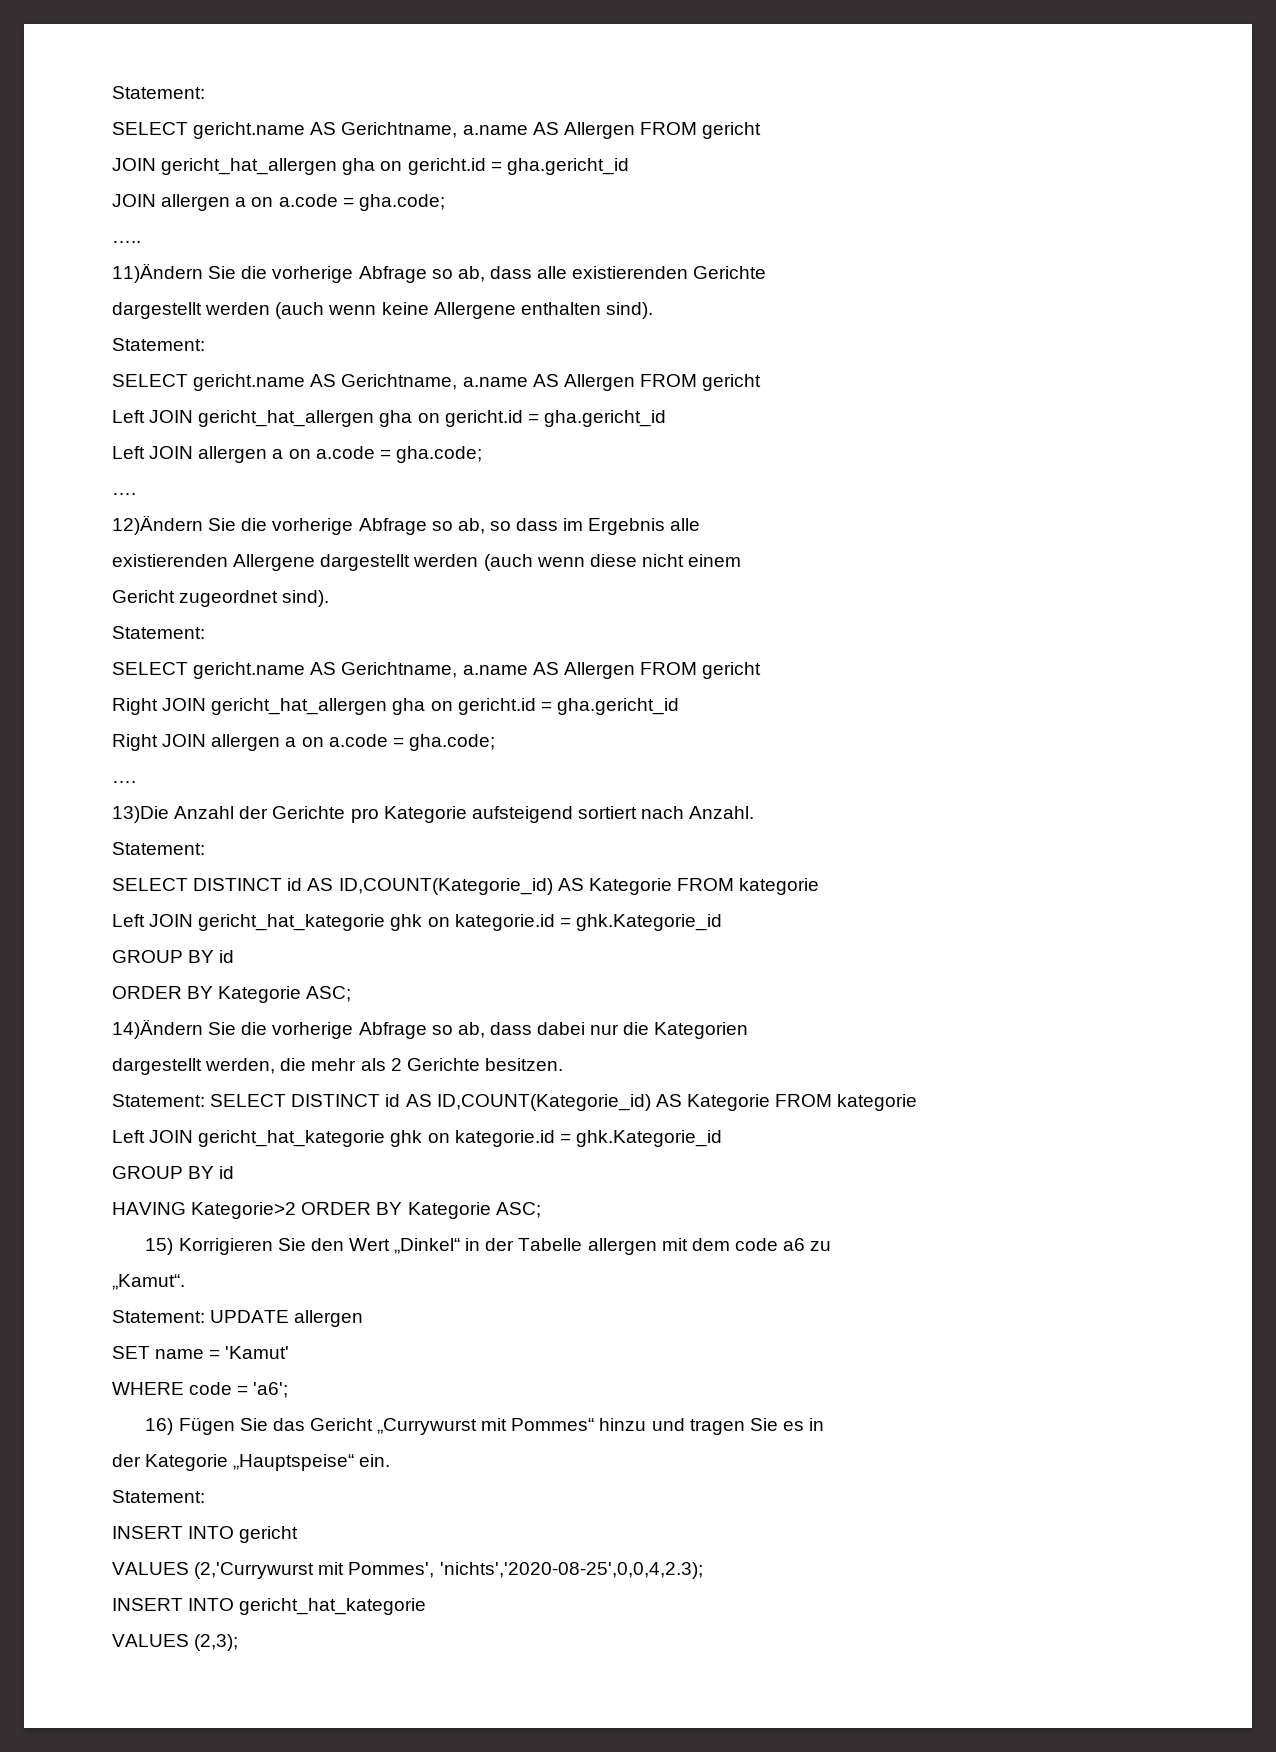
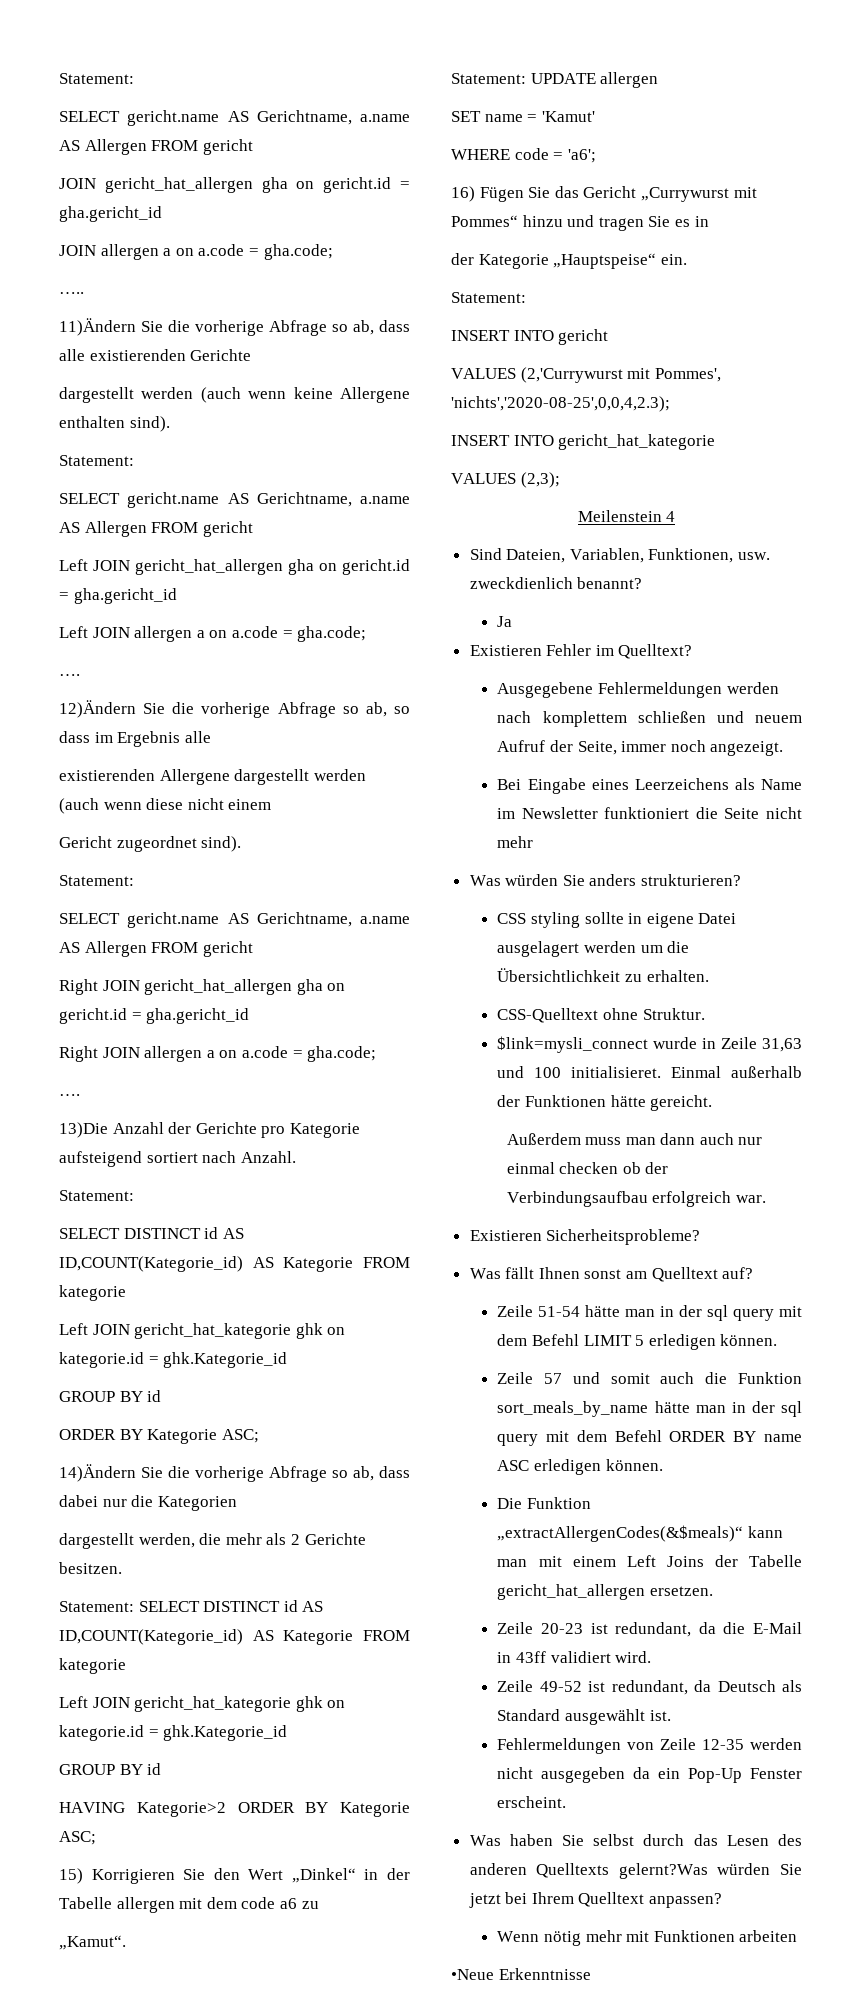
+ Meilenstein 4
+ Sind Dateien, Variablen, Funktionen, usw. zweckdienlich benannt?
+ Ja
+ Existieren Fehler im Quelltext?
+ Ausgegebene Fehlermeldungen werden nach komplettem schließen und neuem Aufruf der Seite, immer noch angezeigt.
+ Bei Eingabe eines Leerzeichens als Name im Newsletter funktioniert die Seite nicht mehr
+ Was würden Sie anders strukturieren?
+ CSS styling sollte in eigene Datei ausgelagert werden um die Übersichtlichkeit zu erhalten.
+ CSS-Quelltext ohne Struktur.
+ $link=mysli_connect wurde in Zeile 31,63 und 100 initialisieret. Einmal außerhalb der Funktionen hätte gereicht.
+ Außerdem muss man dann auch nur einmal checken ob der Verbindungsaufbau erfolgreich war.
+ Existieren Sicherheitsprobleme?
+ Was fällt Ihnen sonst am Quelltext auf?
+ Zeile 51-54 hätte man in der sql query mit dem Befehl LIMIT 5 erledigen können.
+ Zeile 57 und somit auch die Funktion sort_meals_by_name hätte man in der sql query mit dem Befehl ORDER BY name ASC erledigen können.
+ Die Funktion „extractAllergenCodes(&$meals)“ kann man mit einem Left Joins der Tabelle gericht_hat_allergen ersetzen.
+ Zeile 20-23 ist redundant, da die E-Mail in 43ff validiert wird.
+ Zeile 49-52 ist redundant, da Deutsch als Standard ausgewählt ist.
+ Fehlermeldungen von Zeile 12-35 werden nicht ausgegeben da ein Pop-Up Fenster erscheint.
+ Was haben Sie selbst durch das Lesen des anderen Quelltexts gelernt?Was würden Sie jetzt bei Ihrem Quelltext anpassen?
+ Wenn nötig mehr mit Funktionen arbeiten
+ •Neue Erkenntnisse

